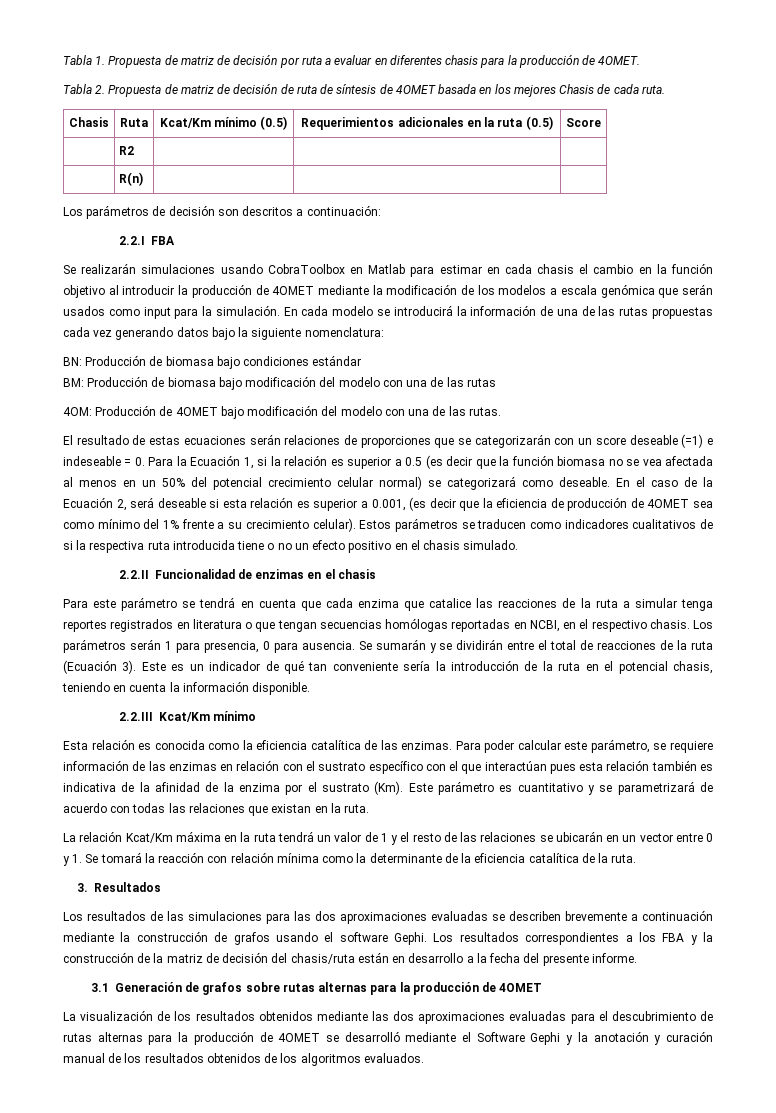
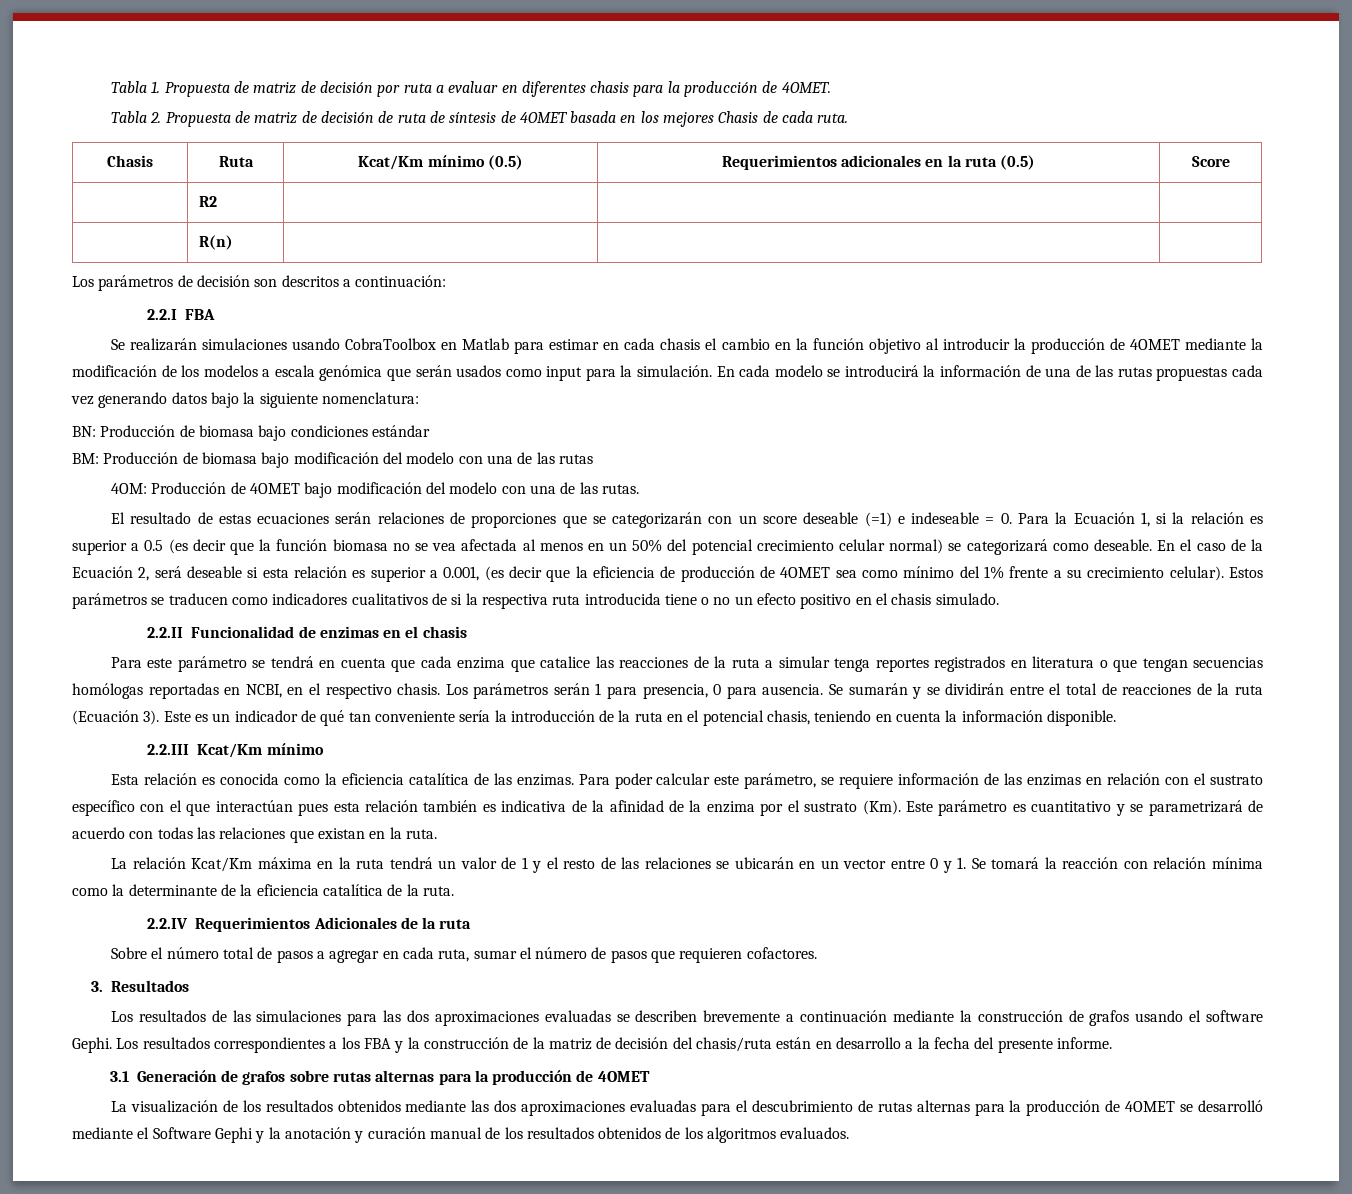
+ 2.2.IV Requerimientos Adicionales de la ruta
+ Sobre el número total de pasos a agregar en cada ruta, sumar el número de pasos que requieren cofactores.

